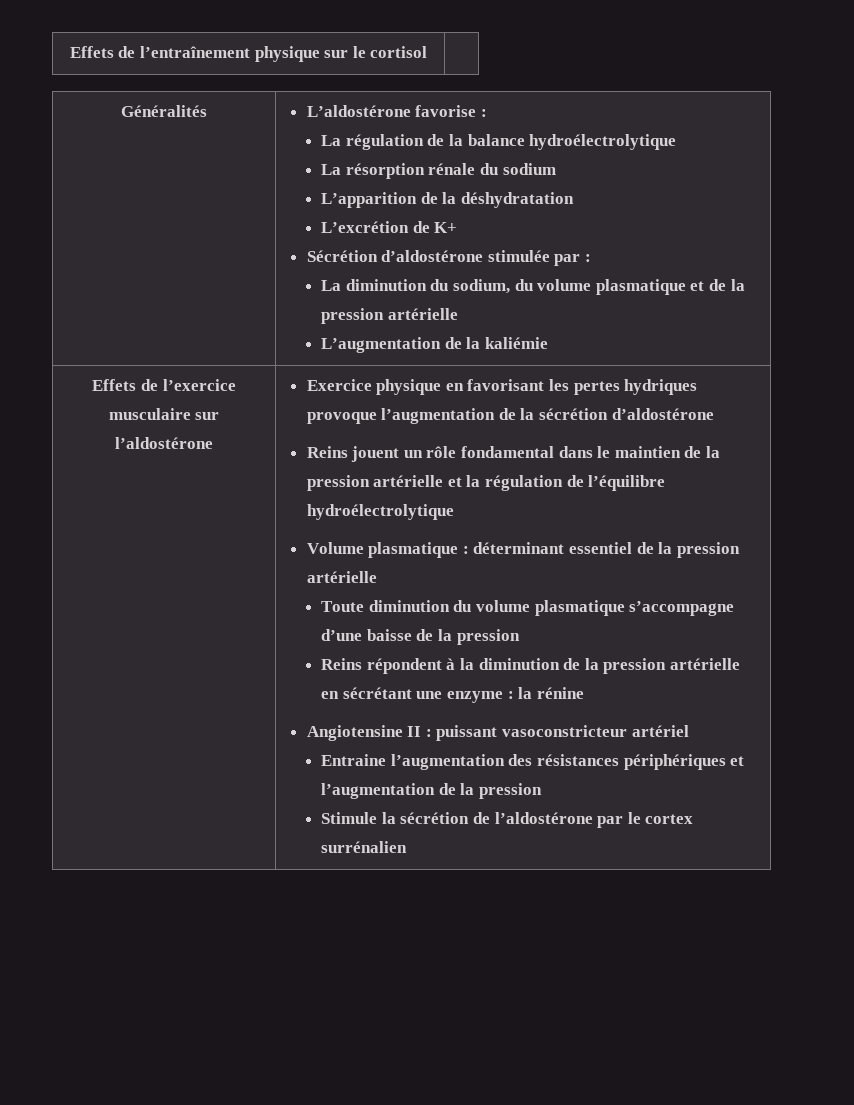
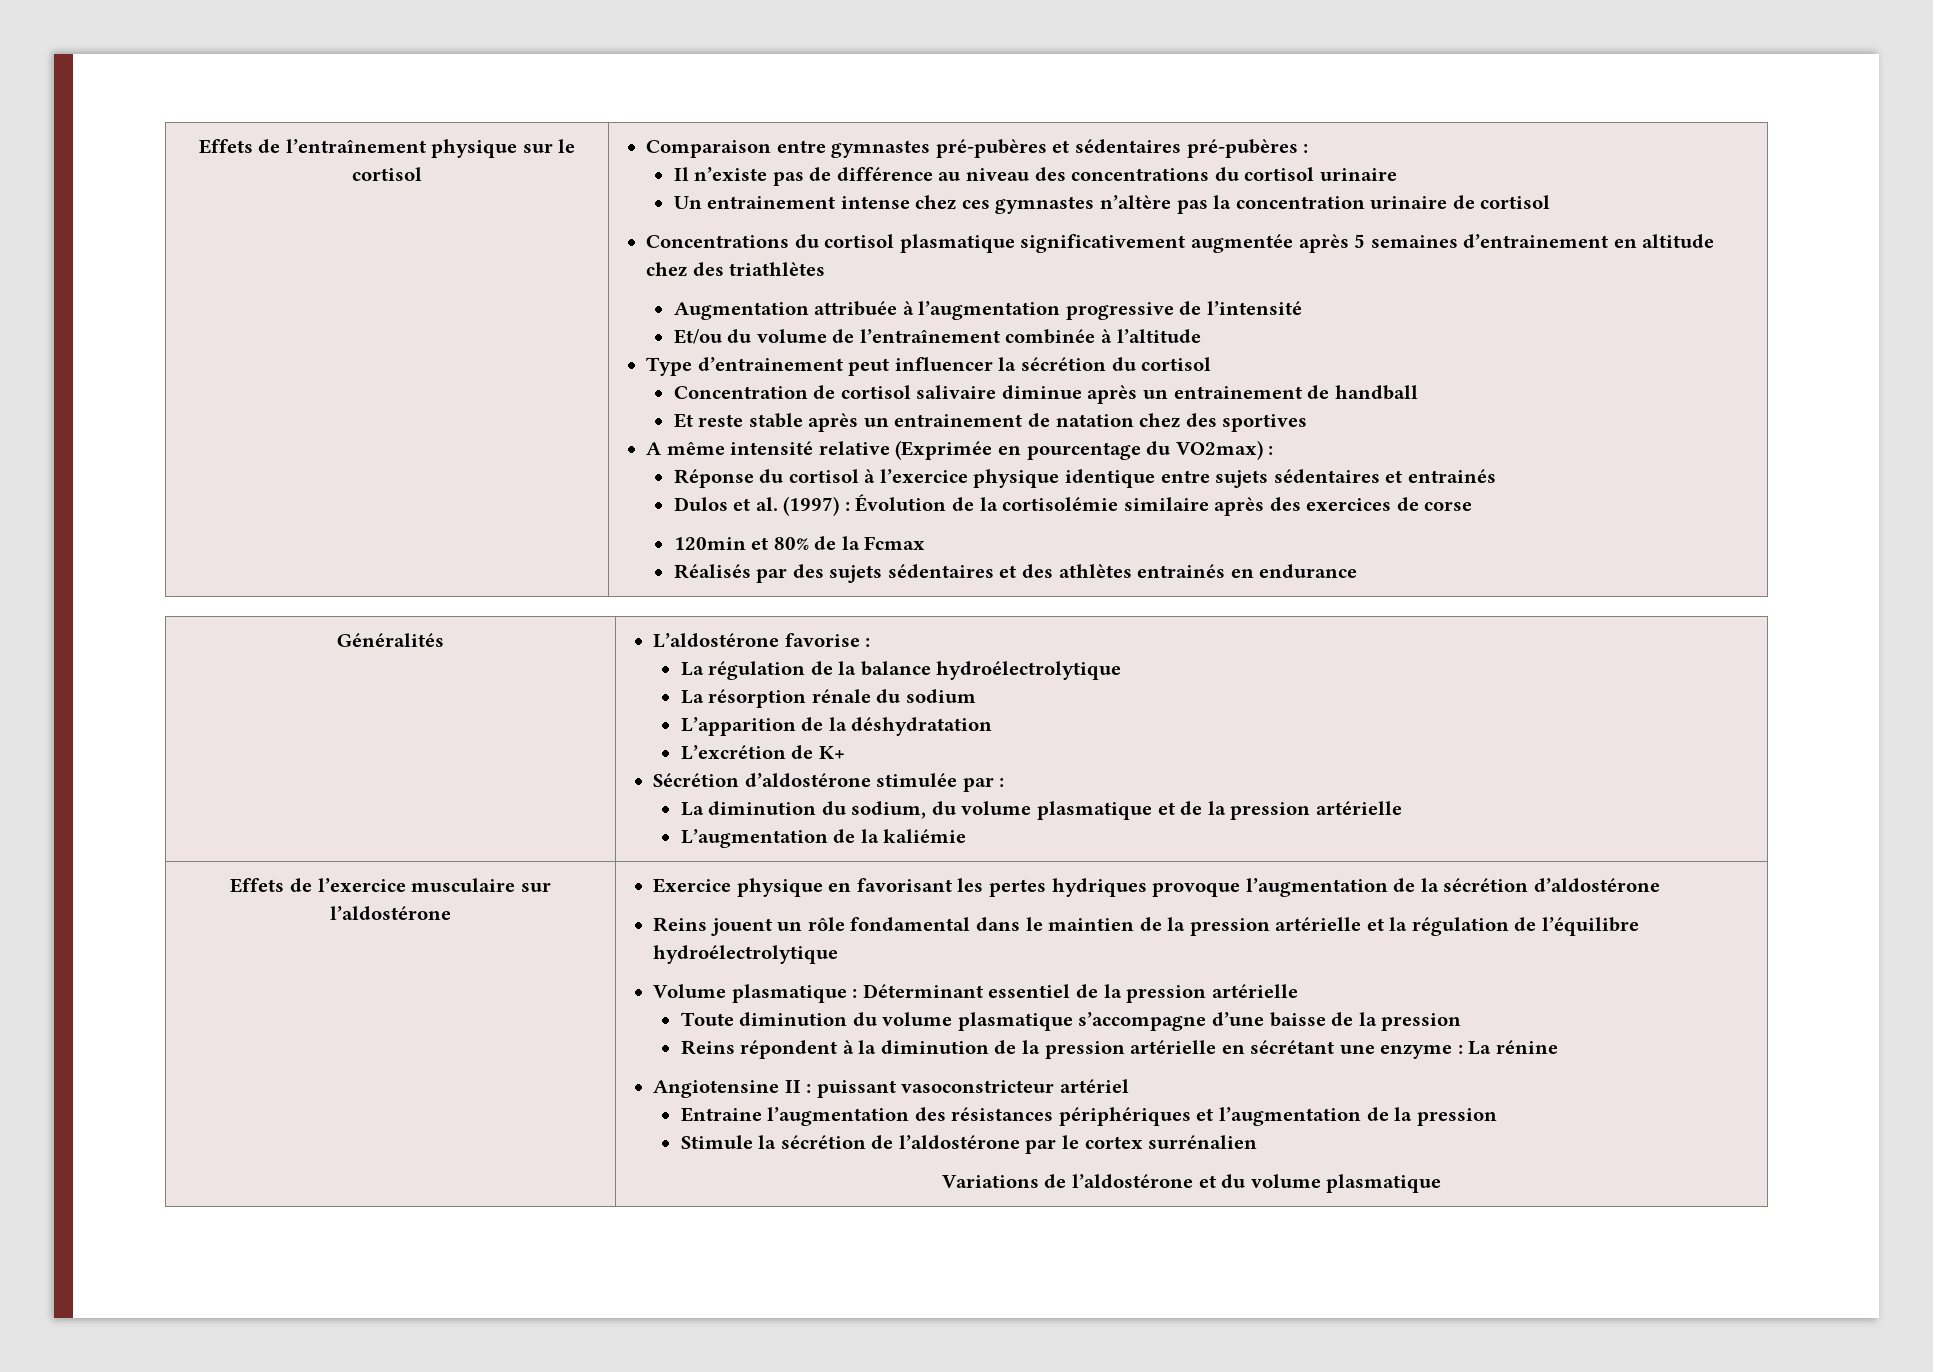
+ Comparaison entre gymnastes pré-pubères et sédentaires pré-pubères :
+ Il n’existe pas de différence au niveau des concentrations du cortisol urinaire
+ Un entrainement intense chez ces gymnastes n’altère pas la concentration urinaire de cortisol
+ Concentrations du cortisol plasmatique significativement augmentée après 5 semaines d’entrainement en altitude chez des triathlètes
+ Augmentation attribuée à l’augmentation progressive de l’intensité
+ Et/ou du volume de l’entraînement combinée à l’altitude
+ Type d’entrainement peut influencer la sécrétion du cortisol
+ Concentration de cortisol salivaire diminue après un entrainement de handball
+ Et reste stable après un entrainement de natation chez des sportives
+ A même intensité relative (Exprimée en pourcentage du VO2max) :
+ Réponse du cortisol à l’exercice physique identique entre sujets sédentaires et entrainés
+ Dulos et al. (1997) : Évolution de la cortisolémie similaire après des exercices de corse
+ 120min et 80% de la Fcmax
+ Réalisés par des sujets sédentaires et des athlètes entrainés en endurance
- Volume plasmatique : déterminant essentiel de la pression artérielle
+ Volume plasmatique : Déterminant essentiel de la pression artérielle
- Reins répondent à la diminution de la pression artérielle en sécrétant une enzyme : la rénine
+ Reins répondent à la diminution de la pression artérielle en sécrétant une enzyme : La rénine
+ Variations de l’aldostérone et du volume plasmatique

